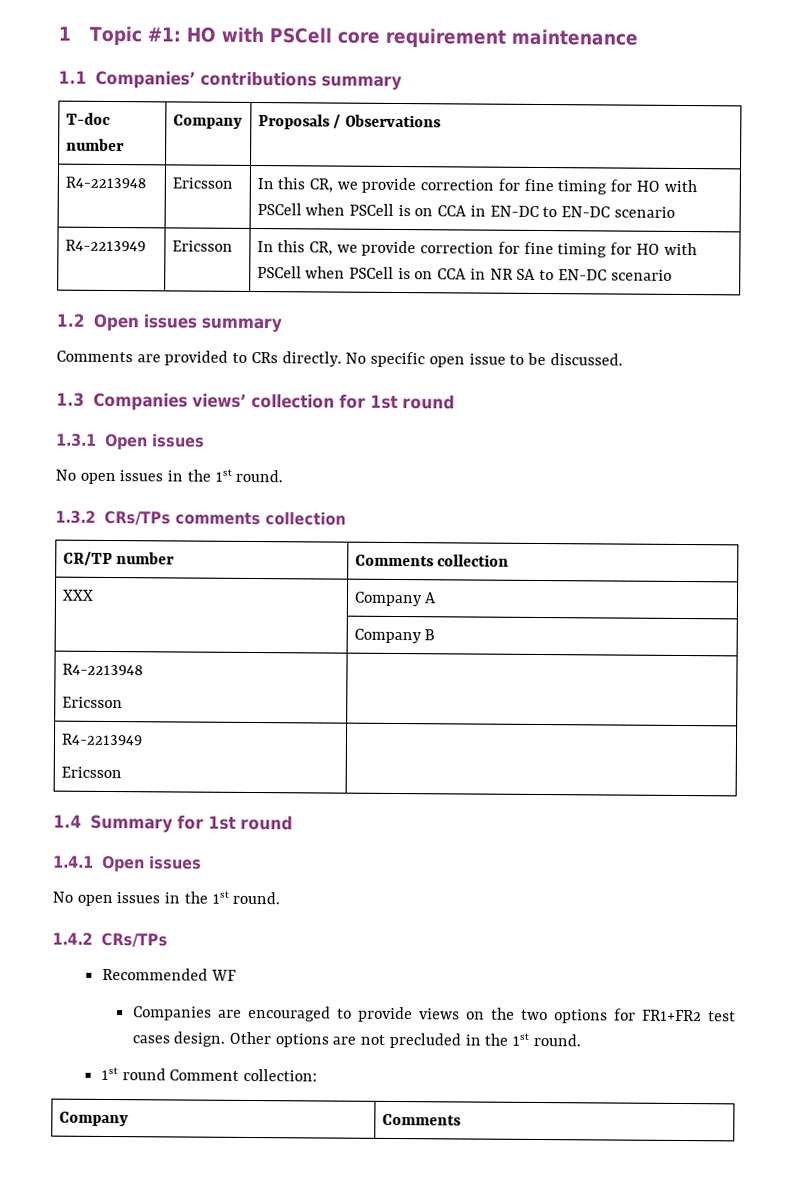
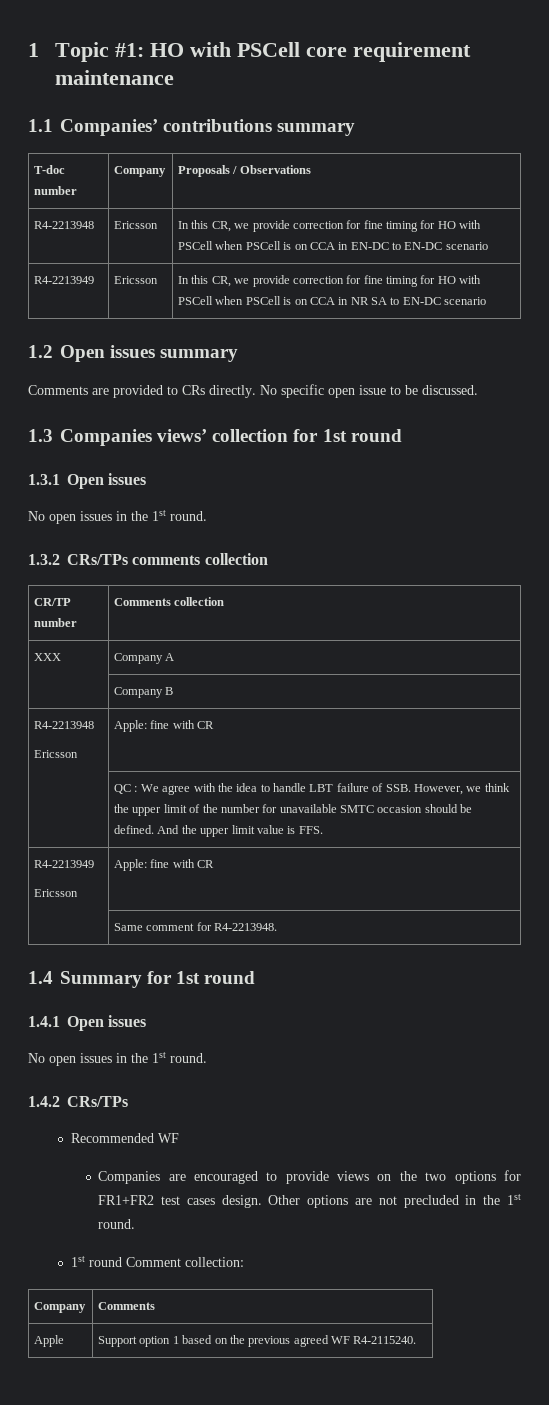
  | Company B
  R4-2213948
- Ericsson |
+ Ericsson | Apple: fine with CR
+ | QC : We agree with the idea to handle LBT failure of SSB. However, we think the upper limit of the number for unavailable SMTC occasion should be defined. And the upper limit value is FFS.
  R4-2213949
- Ericsson |
+ Ericsson | Apple: fine with CR
+ | Same comment for R4-2213948.
+ Apple | Support option 1 based on the previous agreed WF R4-2115240.

